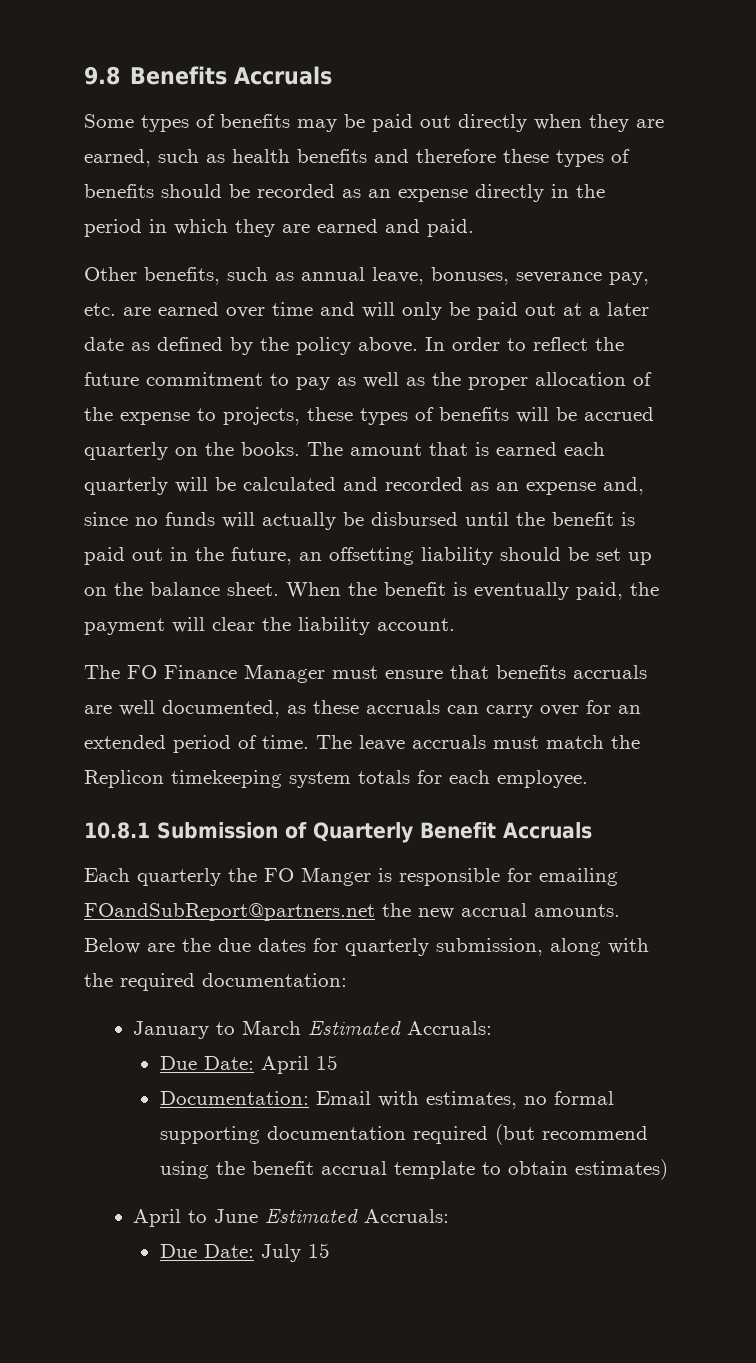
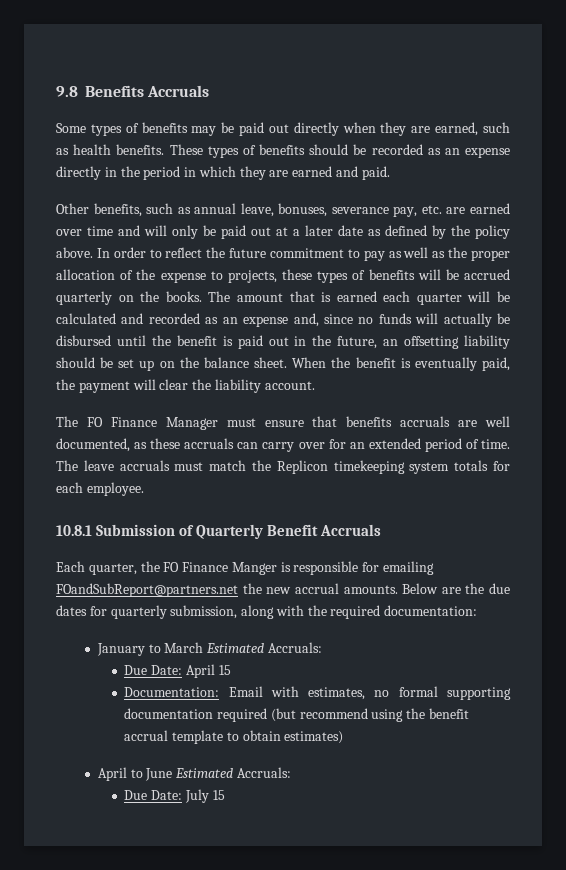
- Some types of benefits may be paid out directly when they are earned, such as health benefits and therefore these types of benefits should be recorded as an expense directly in the period in which they are earned and paid.
+ Some types of benefits may be paid out directly when they are earned, such as health benefits. These types of benefits should be recorded as an expense directly in the period in which they are earned and paid.
- The amount that is earned each quarterly will be calculated and recorded as an expense and, since no funds will actually be disbursed until the benefit is paid out in the future, an offsetting liability should be set up on the balance sheet.
+ The amount that is earned each quarter will be calculated and recorded as an expense and, since no funds will actually be disbursed until the benefit is paid out in the future, an offsetting liability should be set up on the balance sheet.
- Each quarterly the FO Manger is responsible for emailing FOandSubReport@partners.net the new accrual amounts.
+ Each quarter, the FO Finance Manger is responsible for emailing FOandSubReport@partners.net the new accrual amounts.

